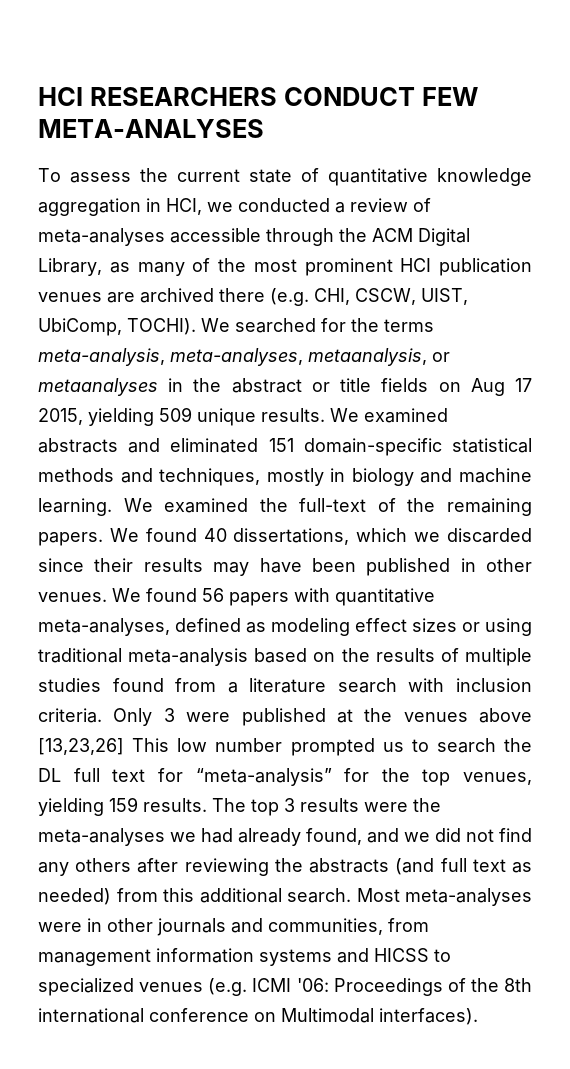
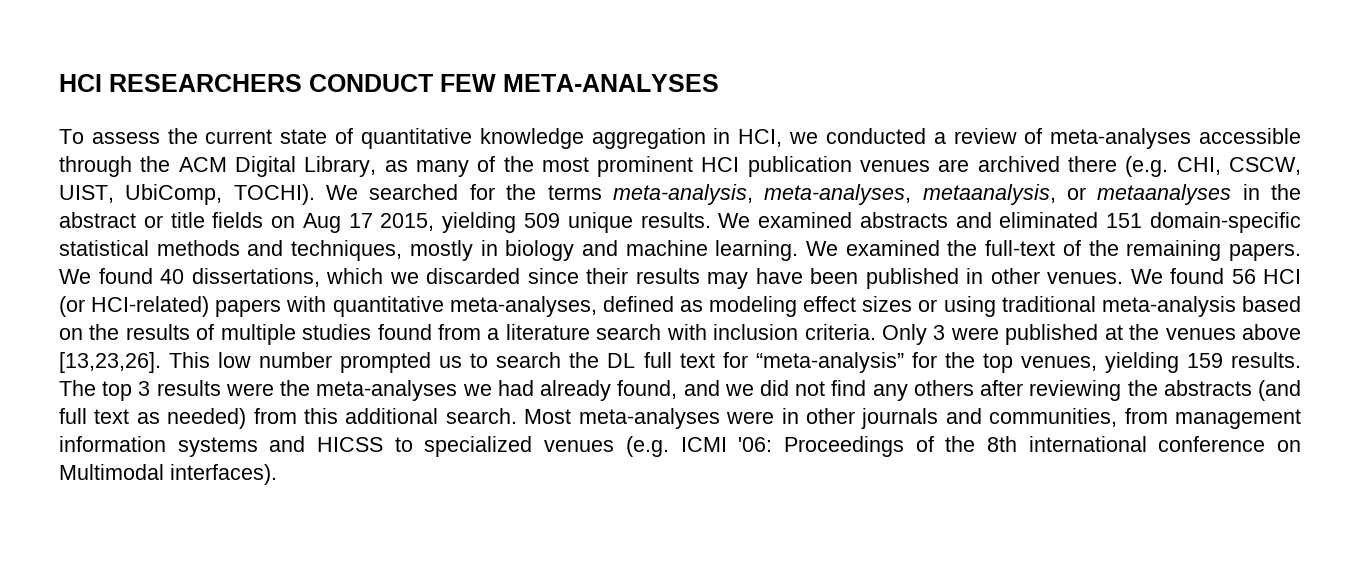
- We found 56 papers with quantitative meta-analyses, defined as modeling effect sizes or using traditional meta-analysis based on the results of multiple studies found from a literature search with inclusion criteria.
+ We found 56 HCI (or HCI-related) papers with quantitative meta-analyses, defined as modeling effect sizes or using traditional meta-analysis based on the results of multiple studies found from a literature search with inclusion criteria.
- Only 3 were published at the venues above [13,23,26] This low number prompted us to search the DL full text for “meta-analysis” for the top venues, yielding 159 results.
+ Only 3 were published at the venues above [13,23,26]. This low number prompted us to search the DL full text for “meta-analysis” for the top venues, yielding 159 results.

